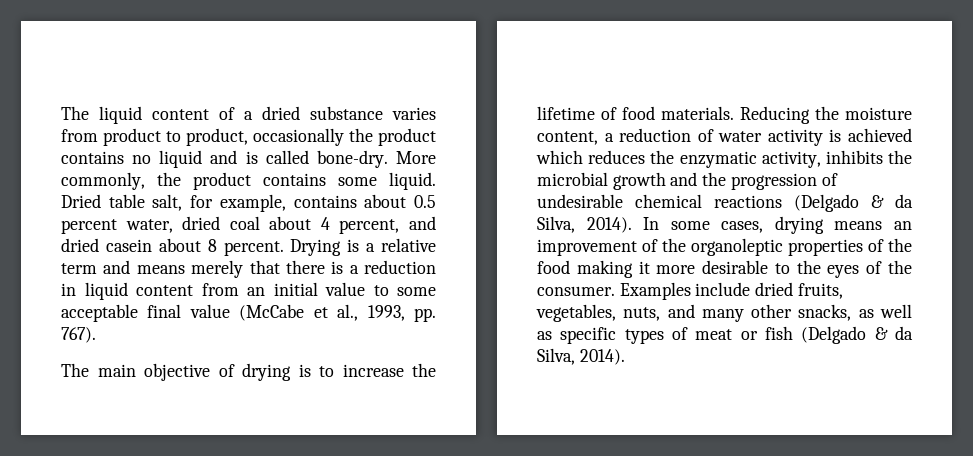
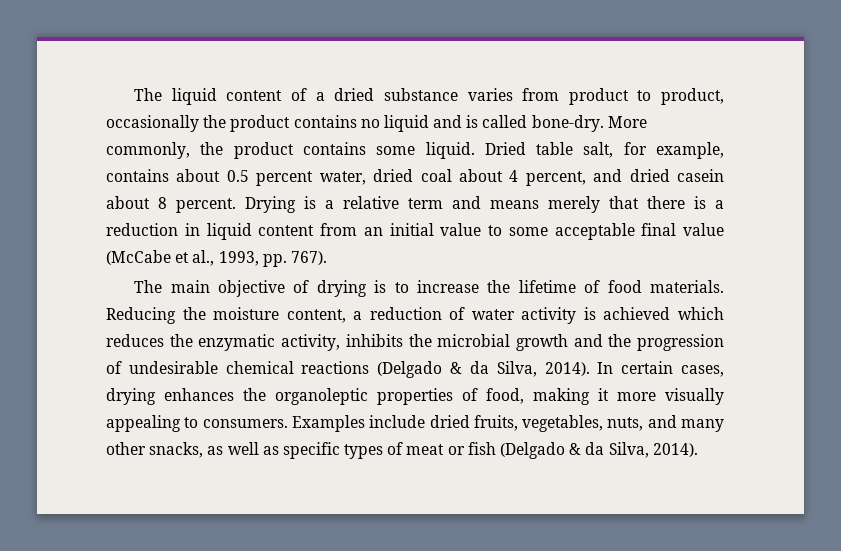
- In some cases, drying means an improvement of the organoleptic properties of the food making it more desirable to the eyes of the consumer.
+ In certain cases, drying enhances the organoleptic properties of food, making it more visually appealing to consumers.

